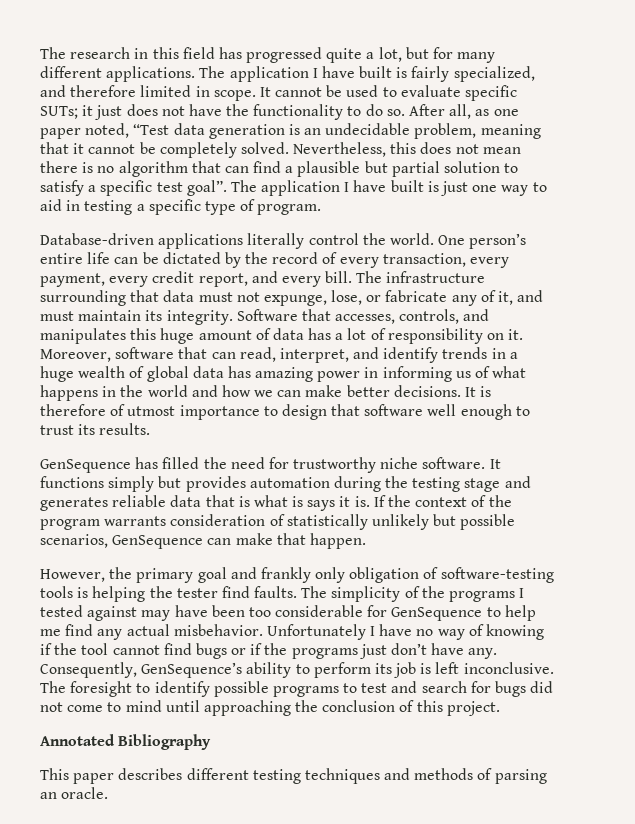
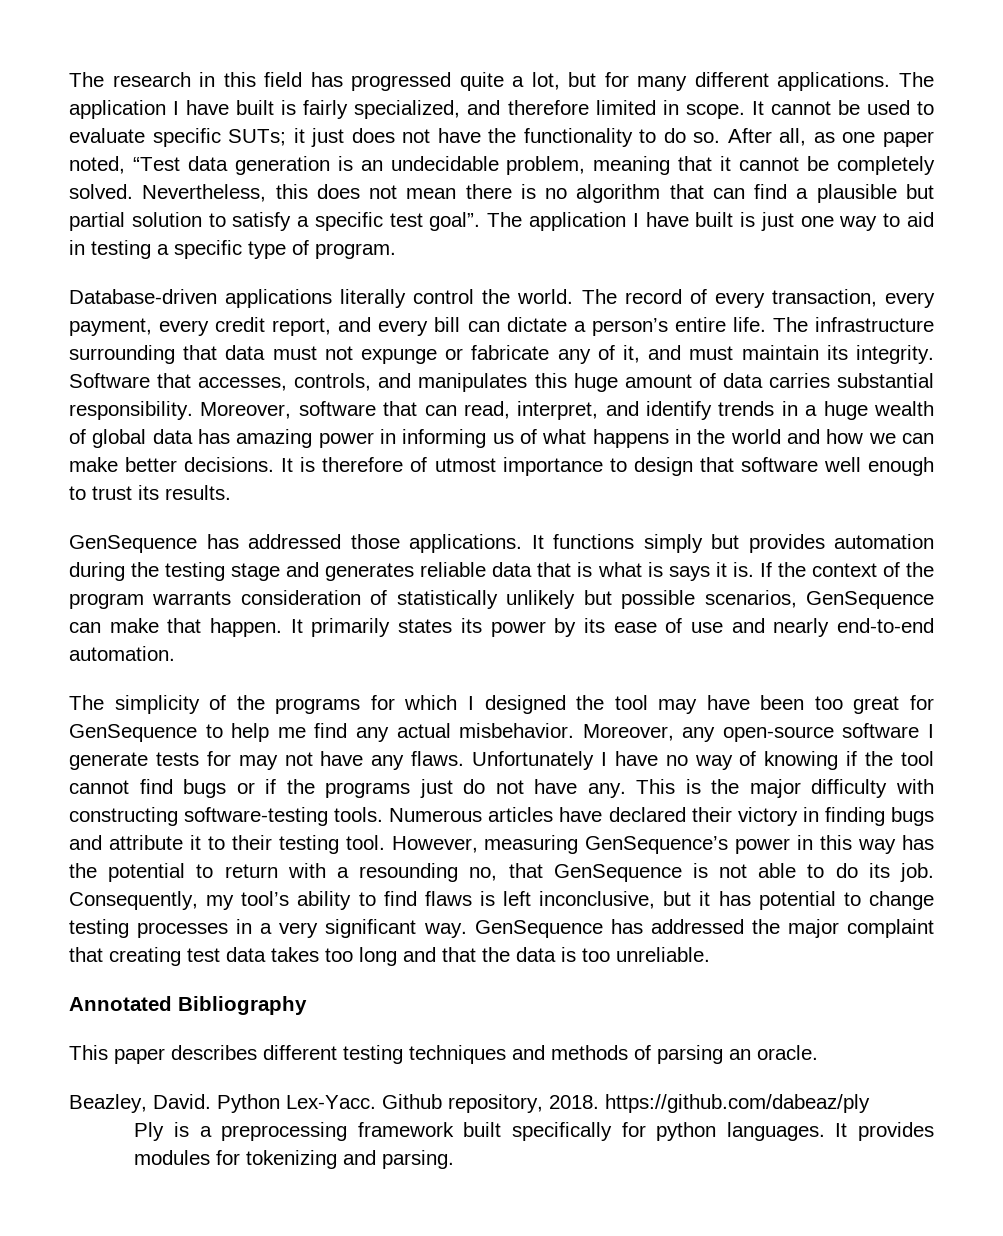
- One person’s entire life can be dictated by the record of every transaction, every payment, every credit report, and every bill.
+ The record of every transaction, every payment, every credit report, and every bill can dictate a person’s entire life.
- The infrastructure surrounding that data must not expunge, lose, or fabricate any of it, and must maintain its integrity.
+ The infrastructure surrounding that data must not expunge or fabricate any of it, and must maintain its integrity.
- Software that accesses, controls, and manipulates this huge amount of data has a lot of responsibility on it.
+ Software that accesses, controls, and manipulates this huge amount of data carries substantial responsibility.
- GenSequence has filled the need for trustworthy niche software.
+ GenSequence has addressed those applications.
- If the context of the program warrants consideration of statistically unlikely but possible scenarios, GenSequence can make that happen.
- However, the primary goal and frankly only obligation of software-testing tools is helping the tester find faults. The simplicity of the programs I tested against may have been too considerable for GenSequence to help me find any actual misbehavior.
+ If the context of the program warrants consideration of statistically unlikely but possible scenarios, GenSequence can make that happen. It primarily states its power by its ease of use and nearly end-to-end automation.
+ The simplicity of the programs for which I designed the tool may have been too great for GenSequence to help me find any actual misbehavior.
+ Moreover, any open-source software I generate tests for may not have any flaws.
- Unfortunately I have no way of knowing if the tool cannot find bugs or if the programs just don’t have any. Consequently, GenSequence’s ability to perform its job is left inconclusive. The foresight to identify possible programs to test and search for bugs did not come to mind until approaching the conclusion of this project.
+ Unfortunately I have no way of knowing if the tool cannot find bugs or if the programs just do not have any. This is the major difficulty with constructing software-testing tools. Numerous articles have declared their victory in finding bugs and attribute it to their testing tool. However, measuring GenSequence’s power in this way has the potential to return with a resounding no, that GenSequence is not able to do its job. Consequently, my tool’s ability to find flaws is left inconclusive, but it has potential to change testing processes in a very significant way. GenSequence has addressed the major complaint that creating test data takes too long and that the data is too unreliable.
+ Beazley, David. Python Lex-Yacc. Github repository, 2018. https://github.com/dabeaz/ply
+ Ply is a preprocessing framework built specifically for python languages. It provides modules for tokenizing and parsing.

